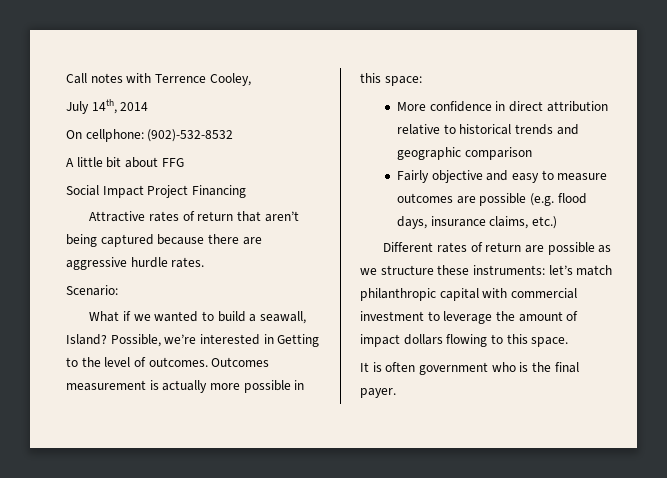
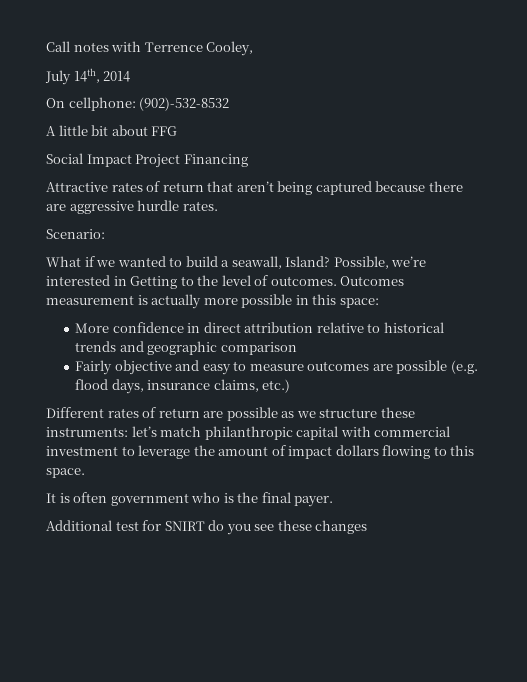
+ Additional test for SNIRT do you see these changes

